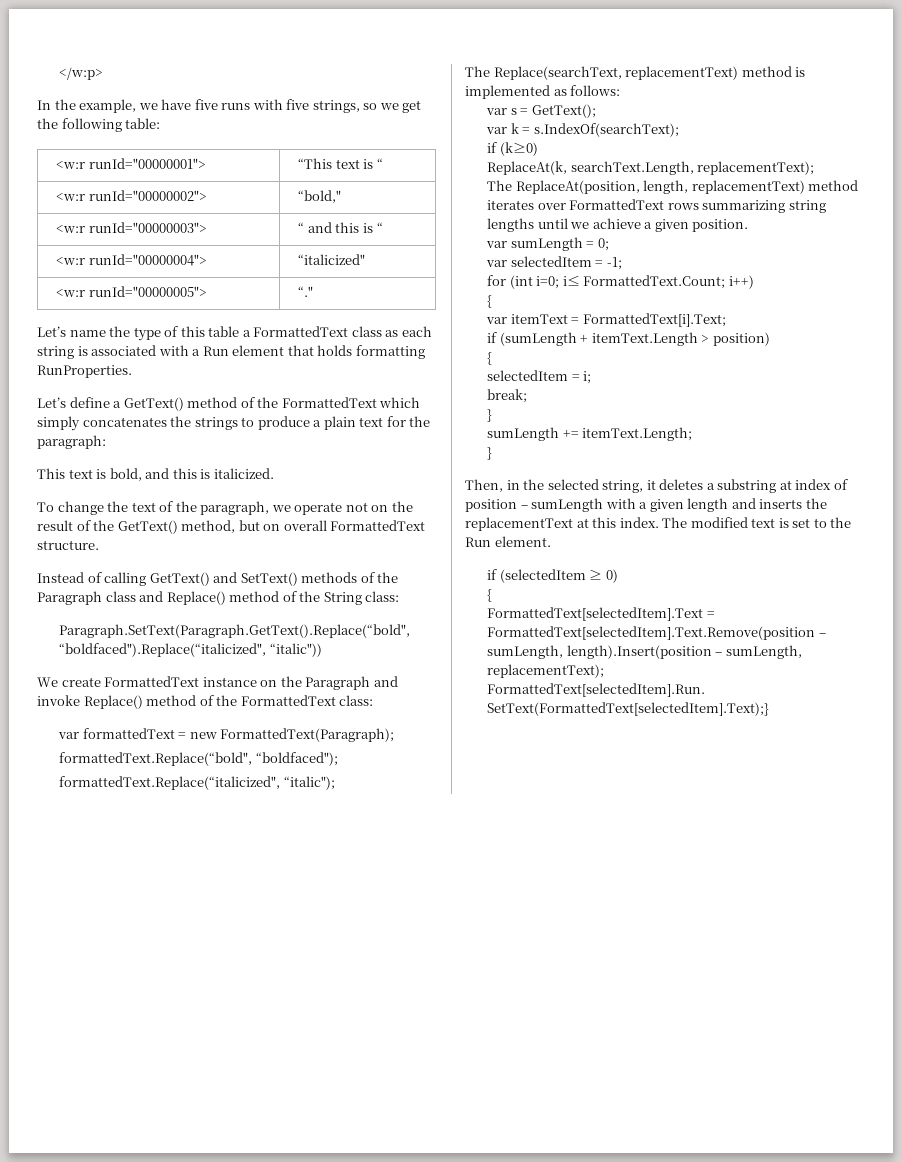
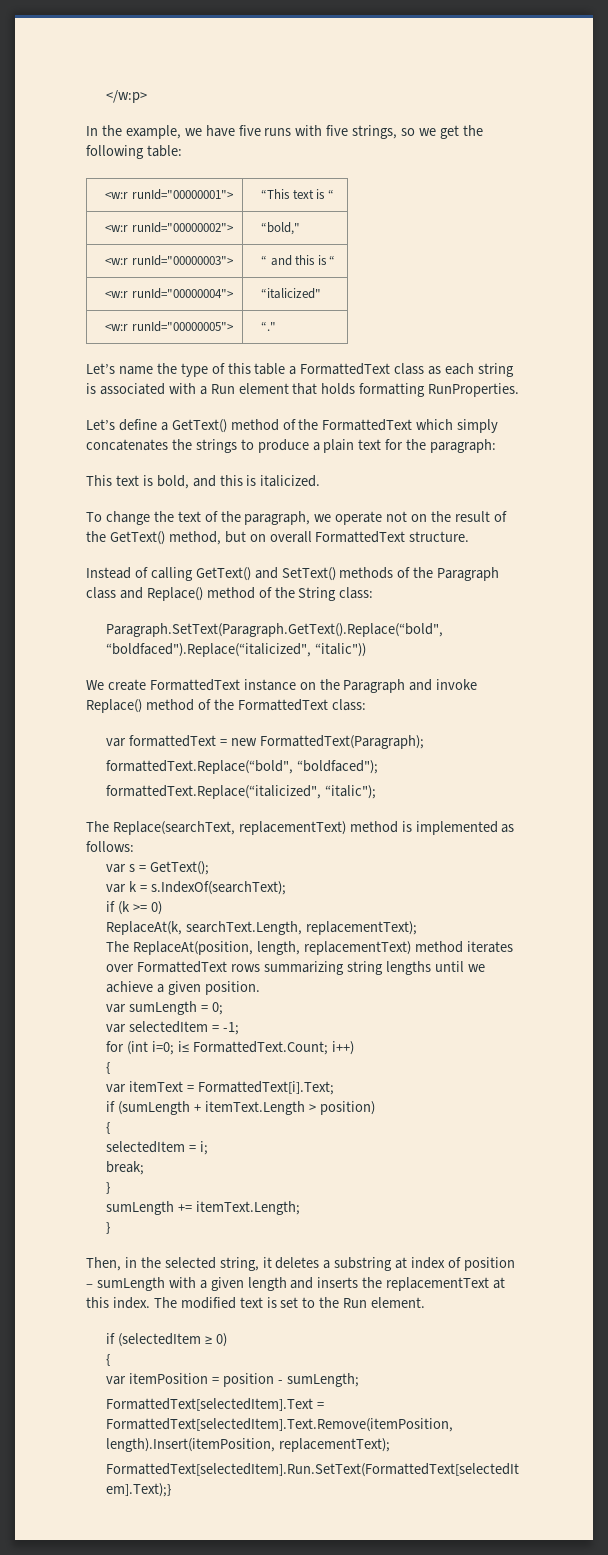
- if (k≥0)
+ if (k >= 0)
- FormattedText[selectedItem].Text = FormattedText[selectedItem].Text.Remove(position – sumLength, length).Insert(position – sumLength, replacementText);
+ var itemPosition = position - sumLength;
+ FormattedText[selectedItem].Text = FormattedText[selectedItem].Text.Remove(itemPosition, length).Insert(itemPosition, replacementText);

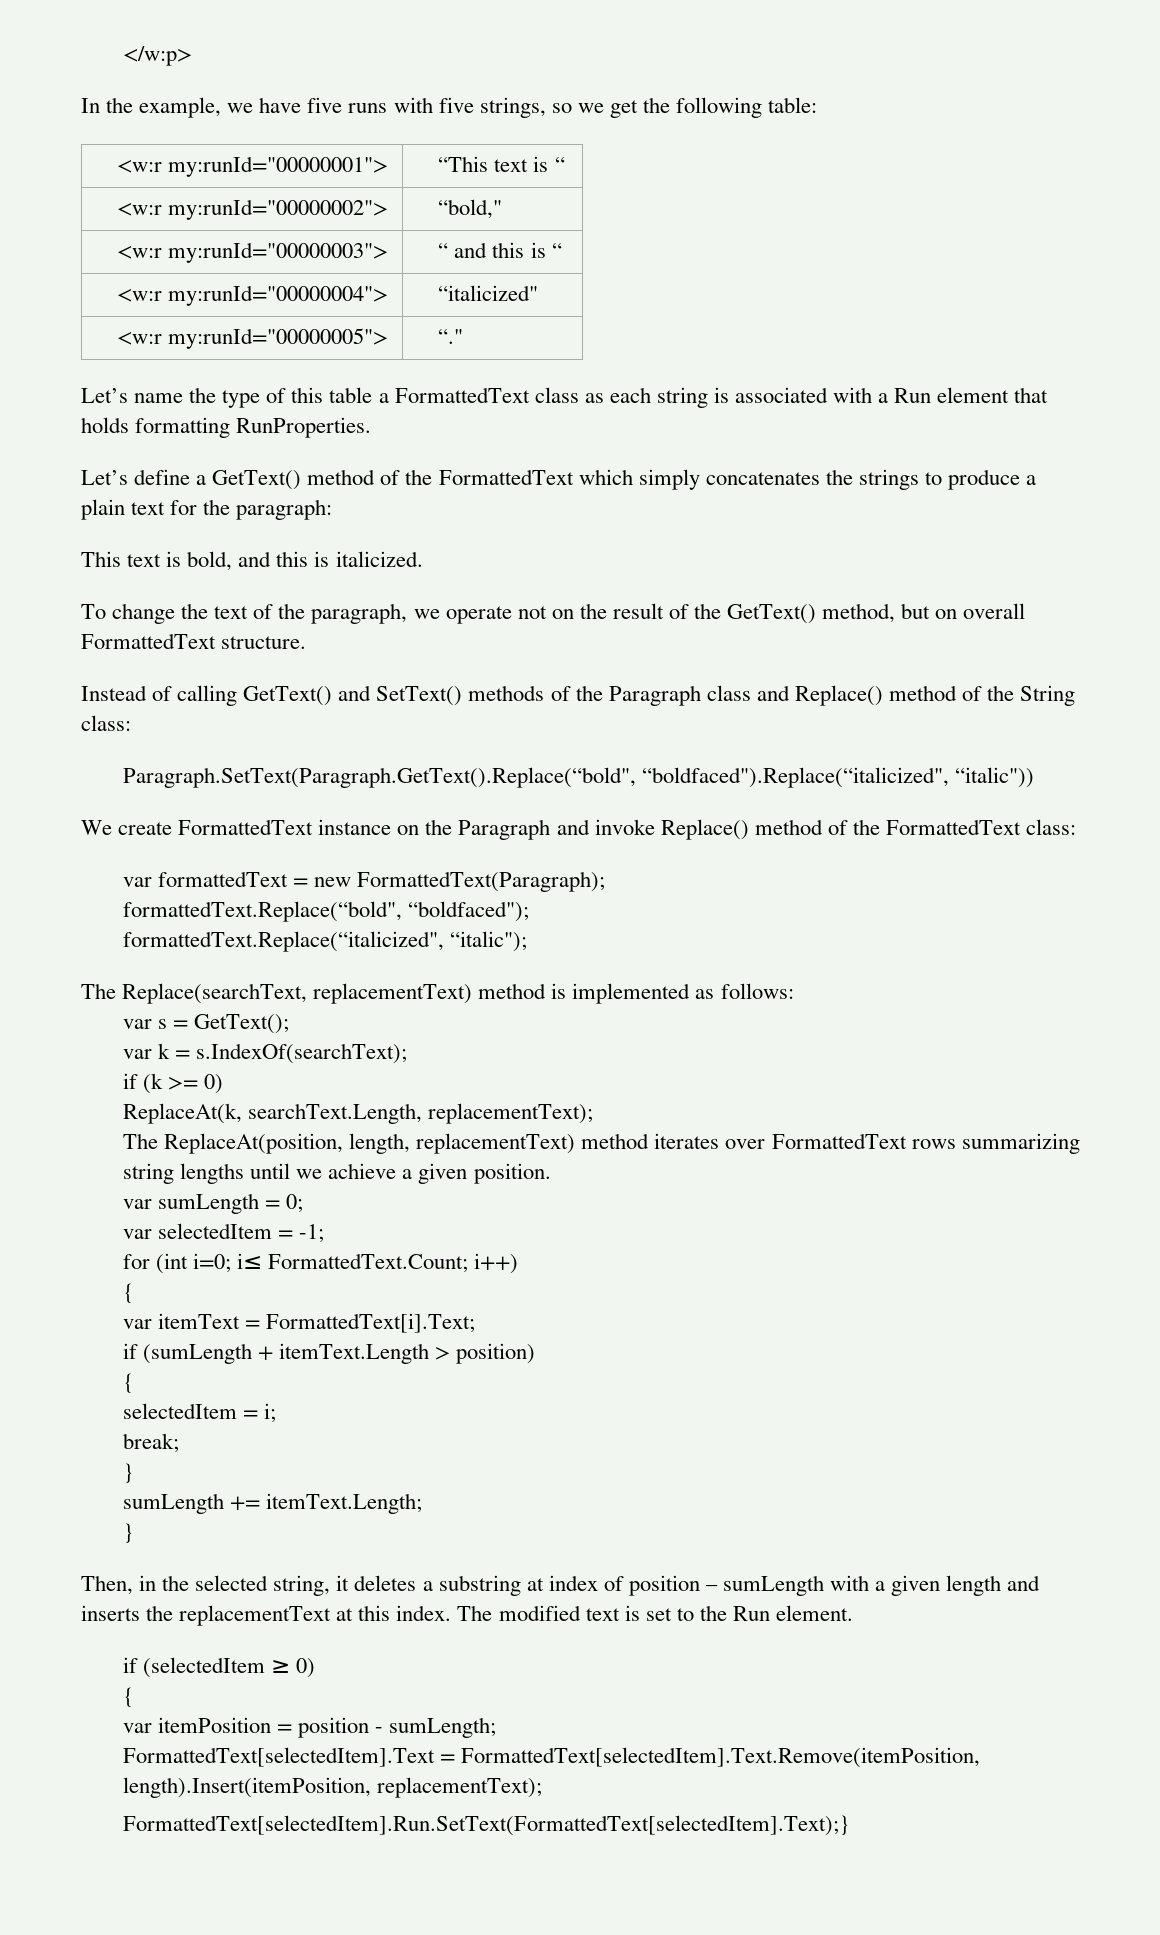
- <w:r runId="00000001"> | “This text is “
+ <w:r my:runId="00000001"> | “This text is “
- <w:r runId="00000002"> | “bold,"
+ <w:r my:runId="00000002"> | “bold,"
- <w:r runId="00000003"> | “ and this is “
+ <w:r my:runId="00000003"> | “ and this is “
- <w:r runId="00000004"> | “italicized"
+ <w:r my:runId="00000004"> | “italicized"
- <w:r runId="00000005"> | “."
+ <w:r my:runId="00000005"> | “."

